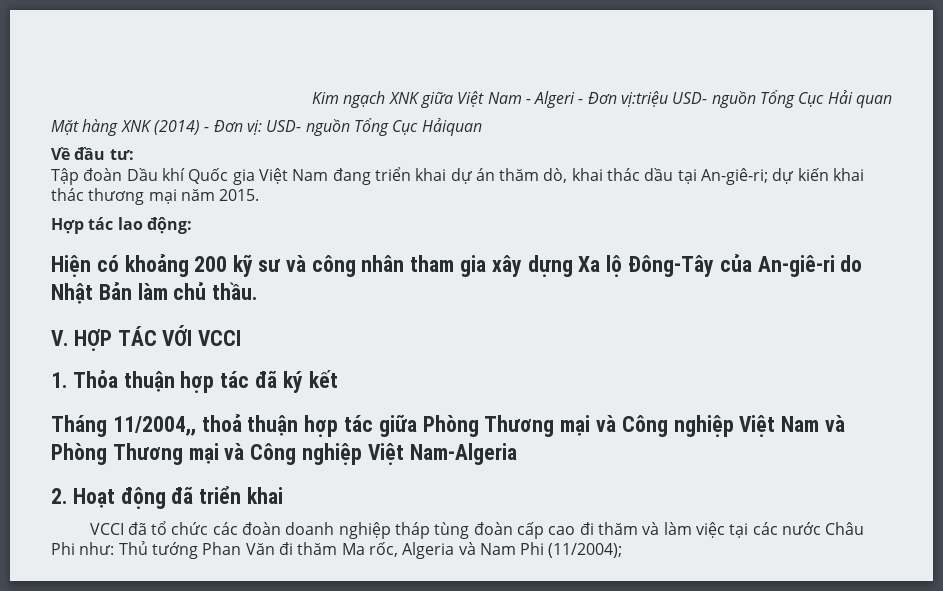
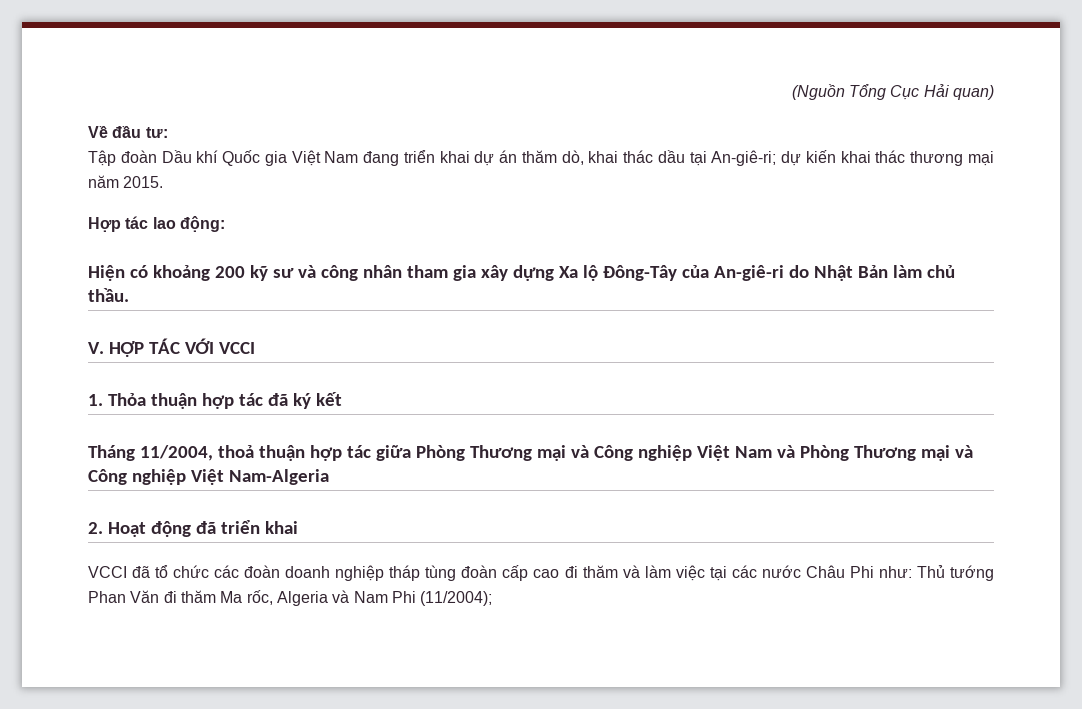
- Kim ngạch XNK giữa Việt Nam - Algeri - Đơn vị:triệu USD- nguồn Tổng Cục Hải quan
- Mặt hàng XNK (2014) - Đơn vị: USD- nguồn Tổng Cục Hảiquan
+ (Nguồn Tổng Cục Hải quan)
- Tháng 11/2004,, thoả thuận hợp tác giữa Phòng Thương mại và Công nghiệp Việt Nam và Phòng Thương mại và Công nghiệp Việt Nam-Algeria
+ Tháng 11/2004, thoả thuận hợp tác giữa Phòng Thương mại và Công nghiệp Việt Nam và Phòng Thương mại và Công nghiệp Việt Nam-Algeria

